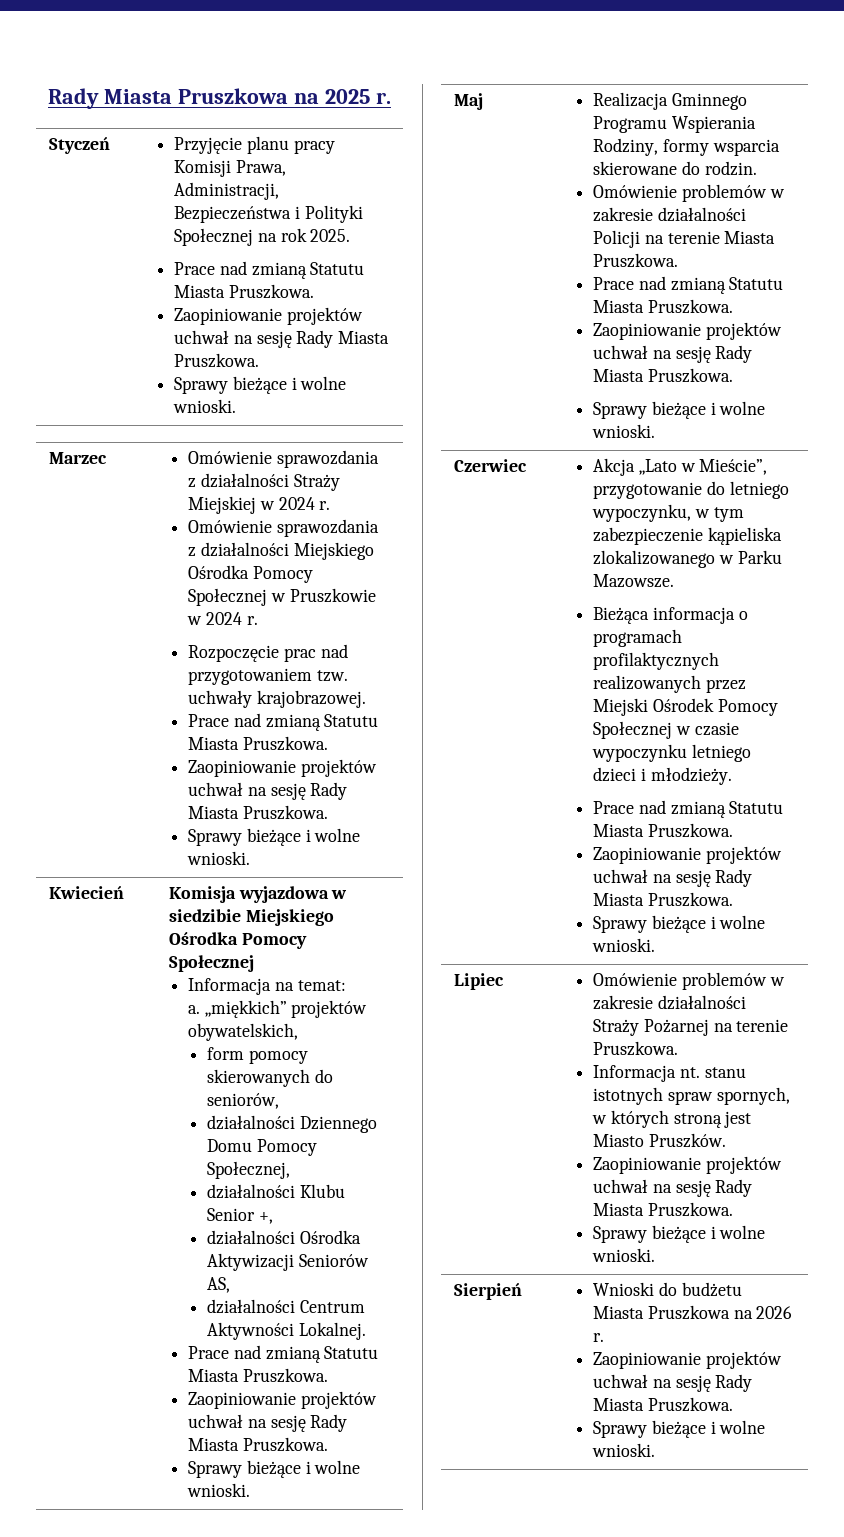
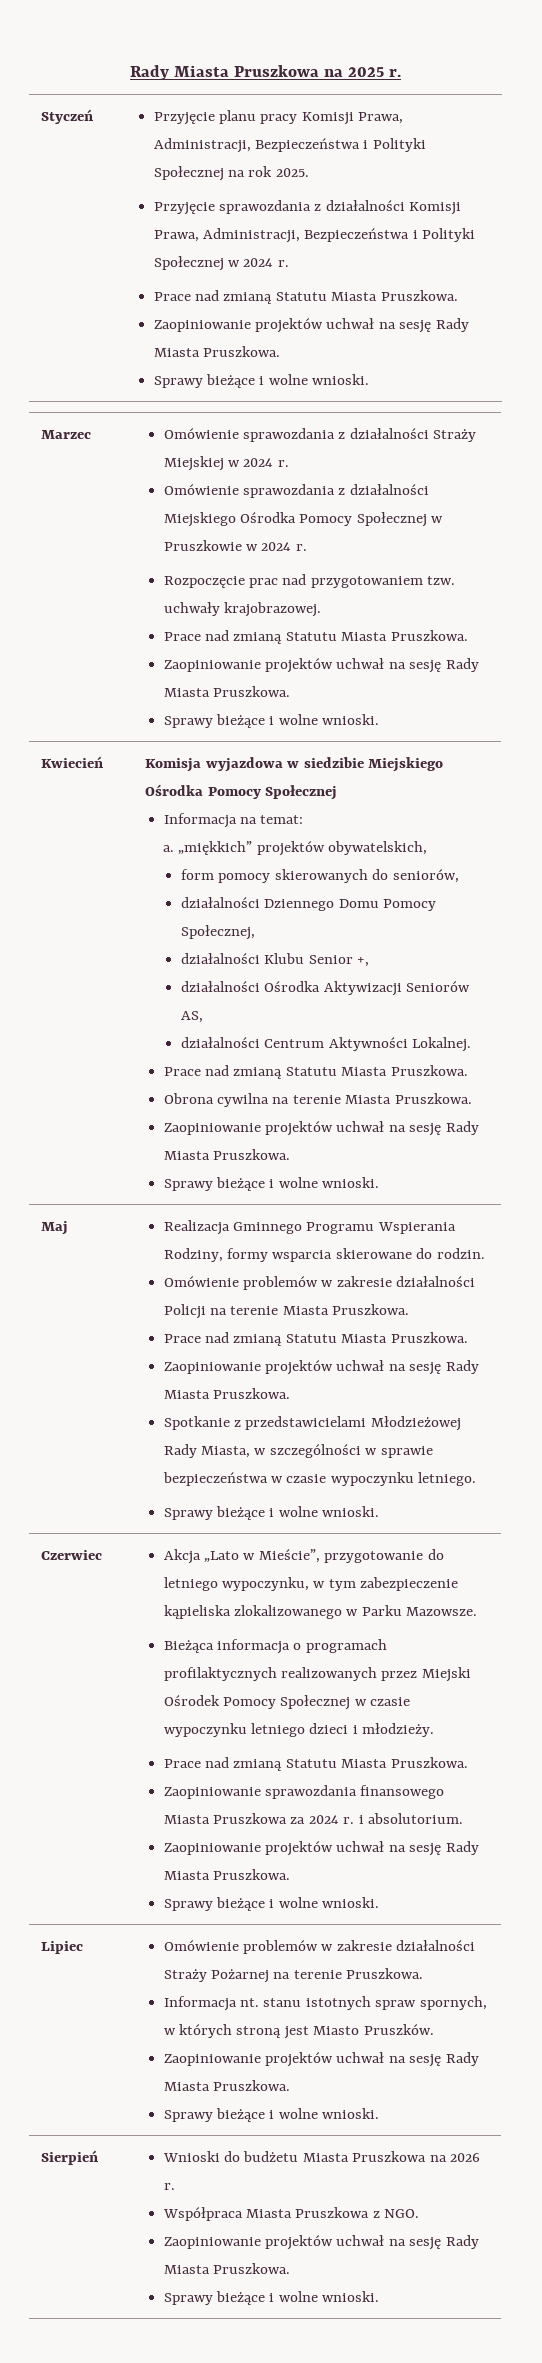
+ Przyjęcie sprawozdania z działalności Komisji Prawa, Administracji, Bezpieczeństwa i Polityki Społecznej w 2024 r.
+ Obrona cywilna na terenie Miasta Pruszkowa.
+ Spotkanie z przedstawicielami Młodzieżowej Rady Miasta, w szczególności w sprawie bezpieczeństwa w czasie wypoczynku letniego.
+ Zaopiniowanie sprawozdania finansowego Miasta Pruszkowa za 2024 r. i absolutorium.
  Sierpień | Wnioski do budżetu Miasta Pruszkowa na 2026 r.
+ Współpraca Miasta Pruszkowa z NGO.

